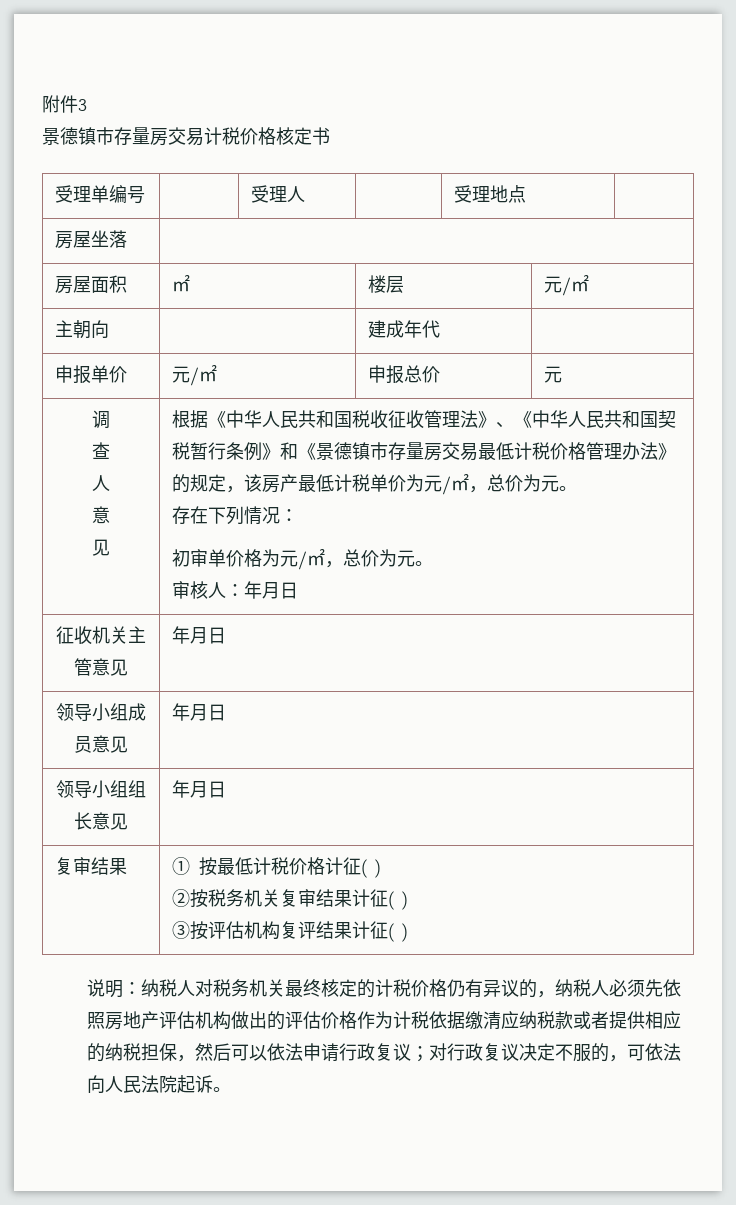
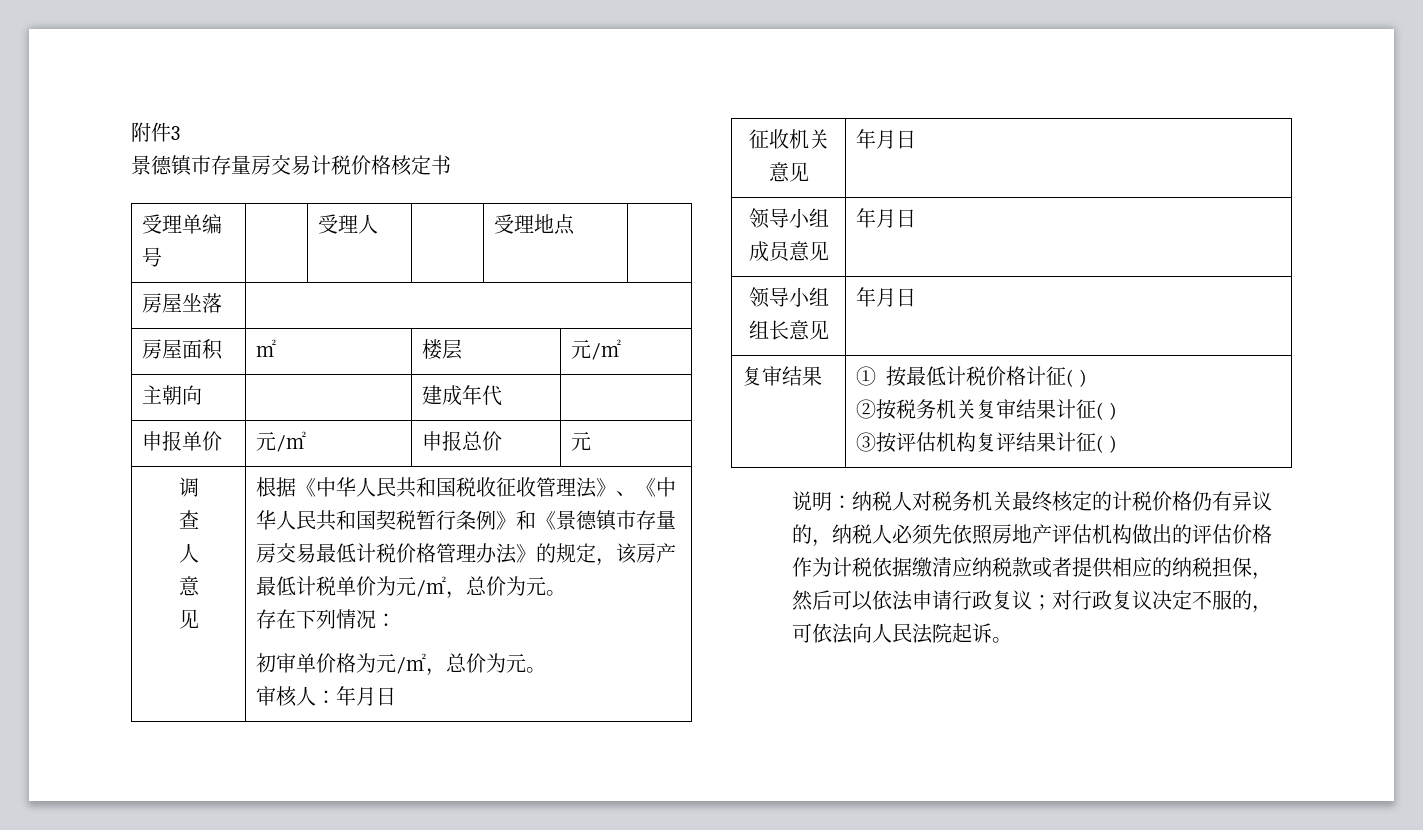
- 征收机关主管意见 | 年月日
+ 征收机关意见 | 年月日

